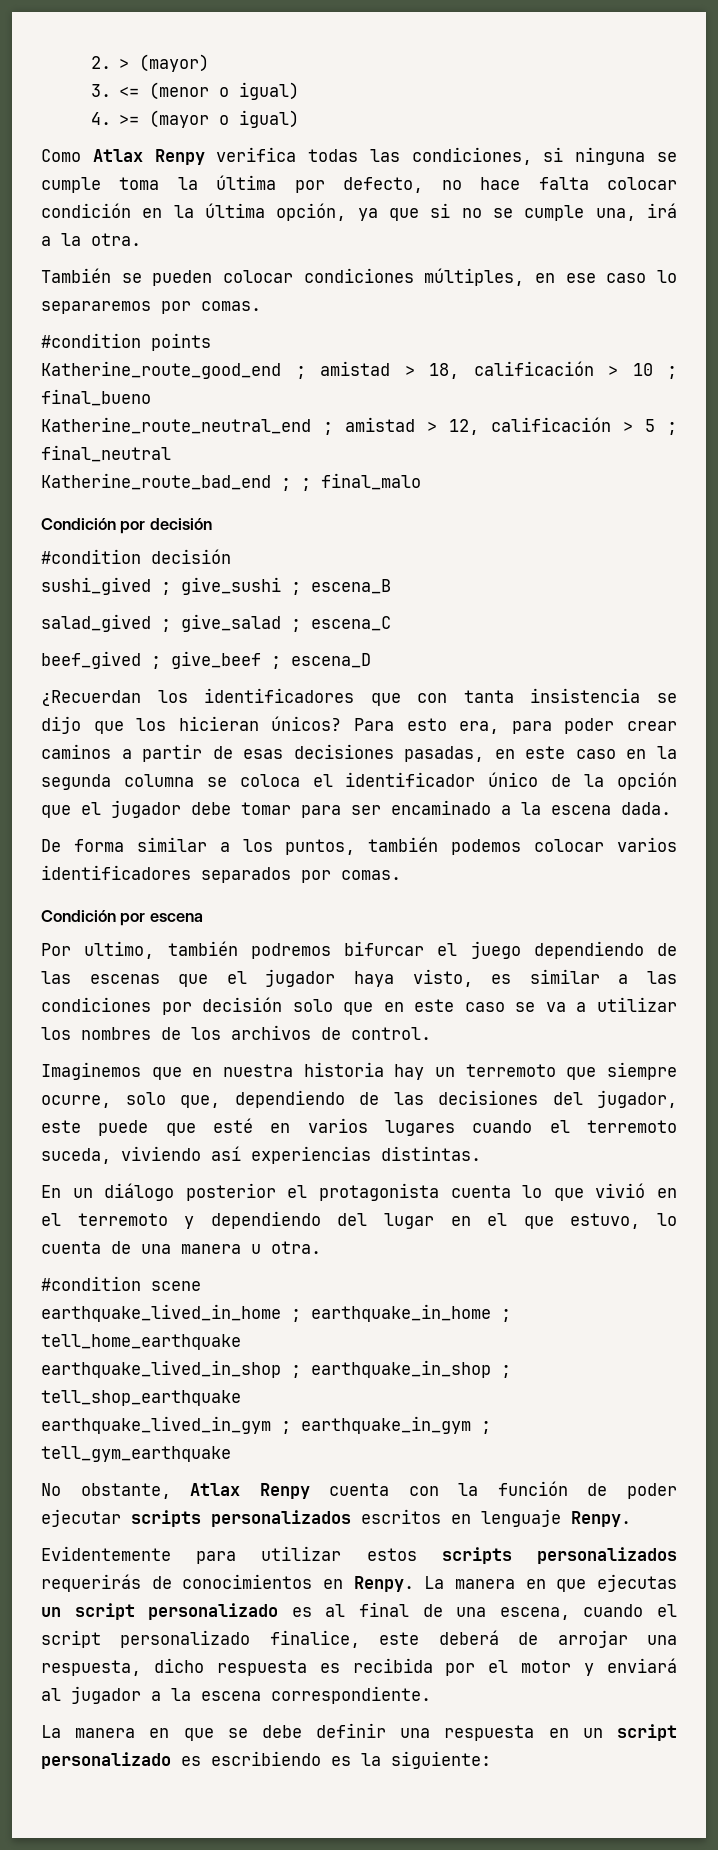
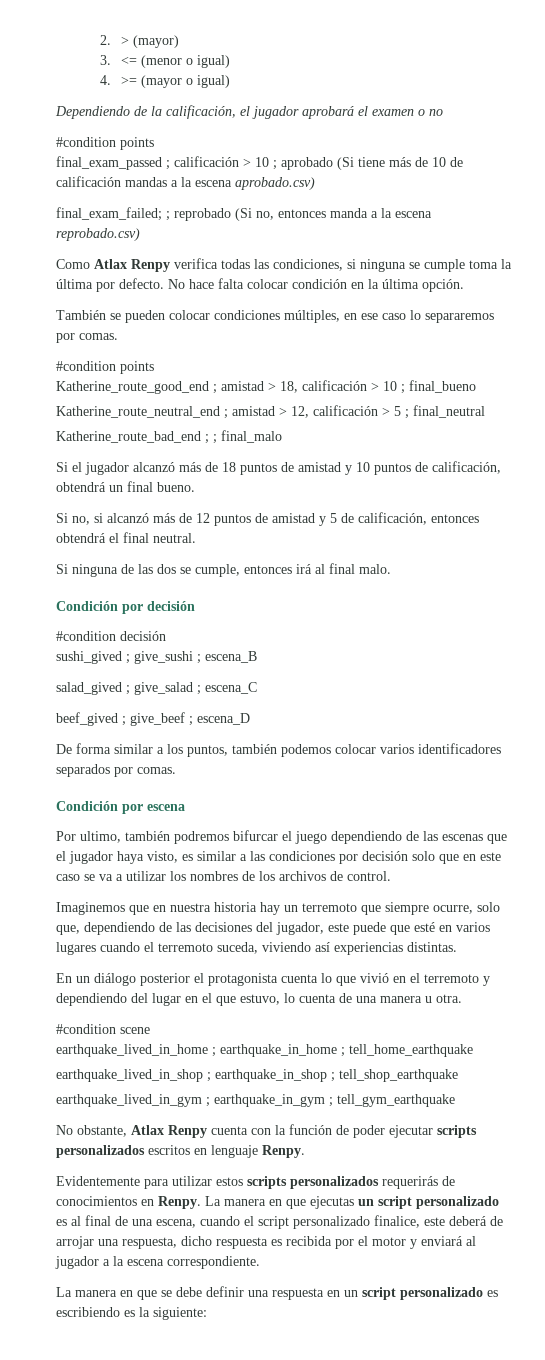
+ Dependiendo de la calificación, el jugador aprobará el examen o no
+ #condition points
+ final_exam_passed ; calificación > 10 ; aprobado (Si tiene más de 10 de calificación mandas a la escena aprobado.csv)
+ final_exam_failed; ; reprobado (Si no, entonces manda a la escena reprobado.csv)
- Como Atlax Renpy verifica todas las condiciones, si ninguna se cumple toma la última por defecto, no hace falta colocar condición en la última opción, ya que si no se cumple una, irá a la otra.
+ Como Atlax Renpy verifica todas las condiciones, si ninguna se cumple toma la última por defecto. No hace falta colocar condición en la última opción.
+ Si el jugador alcanzó más de 18 puntos de amistad y 10 puntos de calificación, obtendrá un final bueno.
+ Si no, si alcanzó más de 12 puntos de amistad y 5 de calificación, entonces obtendrá el final neutral.
+ Si ninguna de las dos se cumple, entonces irá al final malo.
- ¿Recuerdan los identificadores que con tanta insistencia se dijo que los hicieran únicos? Para esto era, para poder crear caminos a partir de esas decisiones pasadas, en este caso en la segunda columna se coloca el identificador único de la opción que el jugador debe tomar para ser encaminado a la escena dada.

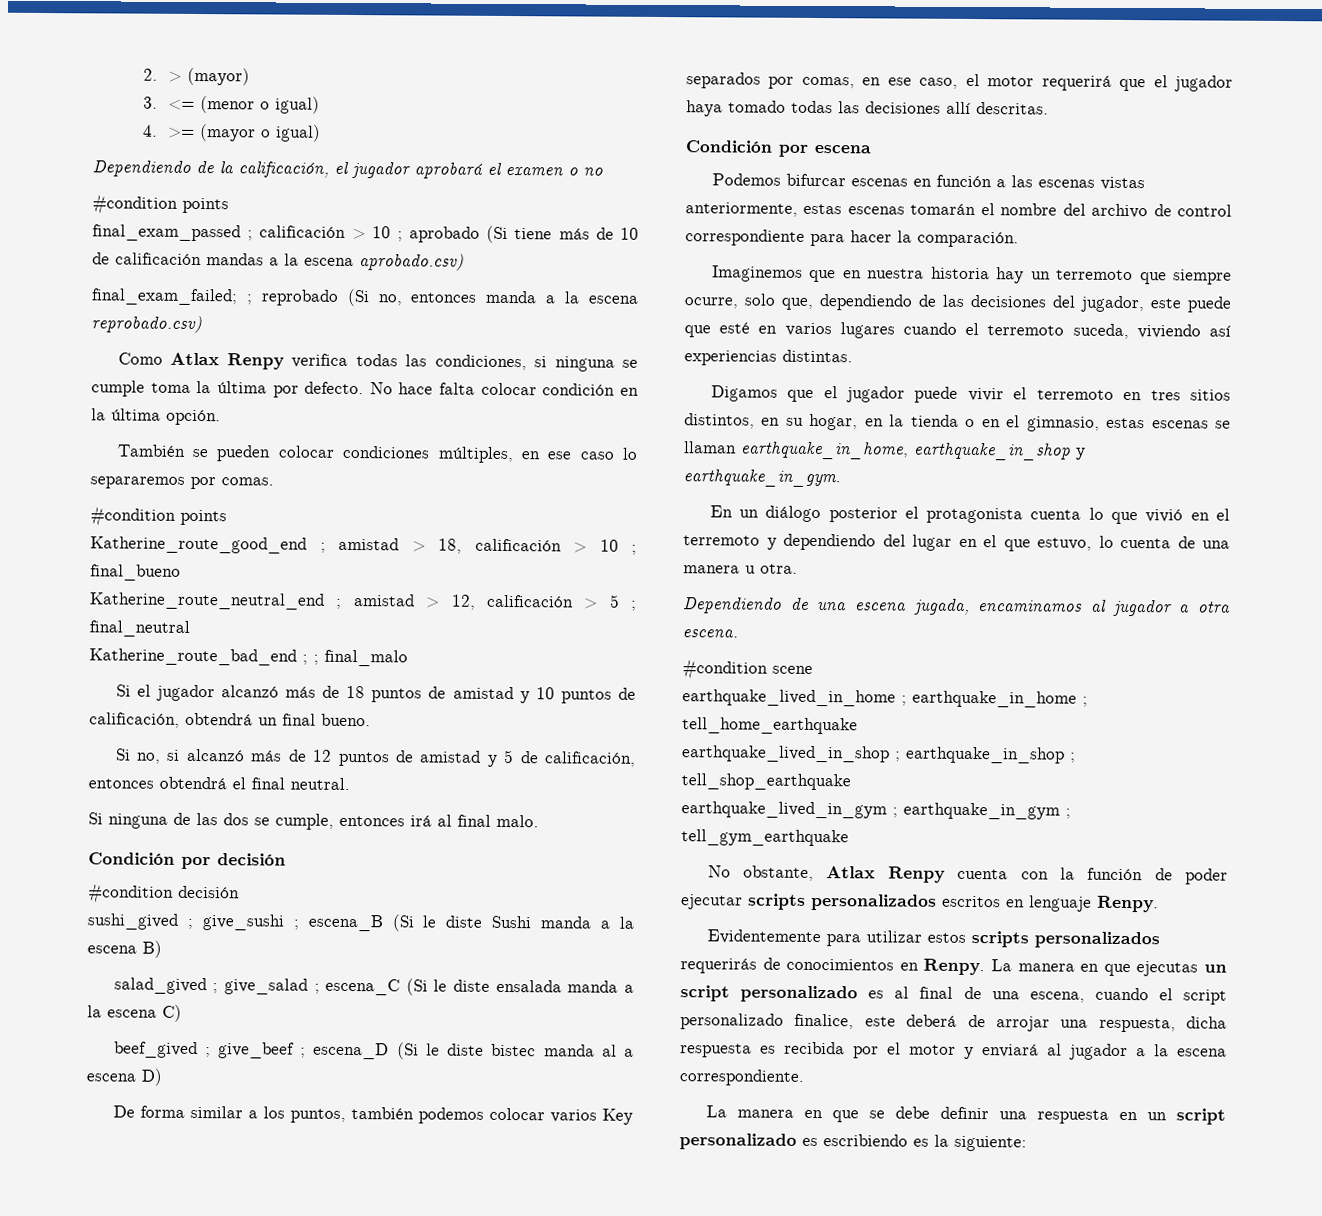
- sushi_gived ; give_sushi ; escena_B
+ sushi_gived ; give_sushi ; escena_B (Si le diste Sushi manda a la escena B)
- salad_gived ; give_salad ; escena_C
+ salad_gived ; give_salad ; escena_C (Si le diste ensalada manda a la escena C)
- beef_gived ; give_beef ; escena_D
+ beef_gived ; give_beef ; escena_D (Si le diste bistec manda al a escena D)
- De forma similar a los puntos, también podemos colocar varios identificadores separados por comas.
+ De forma similar a los puntos, también podemos colocar varios Key separados por comas, en ese caso, el motor requerirá que el jugador haya tomado todas las decisiones allí descritas.
  Condición por escena
- Por ultimo, también podremos bifurcar el juego dependiendo de las escenas que el jugador haya visto, es similar a las condiciones por decisión solo que en este caso se va a utilizar los nombres de los archivos de control.
+ Podemos bifurcar escenas en función a las escenas vistas anteriormente, estas escenas tomarán el nombre del archivo de control correspondiente para hacer la comparación.
+ Digamos que el jugador puede vivir el terremoto en tres sitios distintos, en su hogar, en la tienda o en el gimnasio, estas escenas se llaman earthquake_in_home, earthquake_in_shop y earthquake_in_gym.
+ Dependiendo de una escena jugada, encaminamos al jugador a otra escena.
- La manera en que ejecutas un script personalizado es al final de una escena, cuando el script personalizado finalice, este deberá de arrojar una respuesta, dicho respuesta es recibida por el motor y enviará al jugador a la escena correspondiente.
+ La manera en que ejecutas un script personalizado es al final de una escena, cuando el script personalizado finalice, este deberá de arrojar una respuesta, dicha respuesta es recibida por el motor y enviará al jugador a la escena correspondiente.

